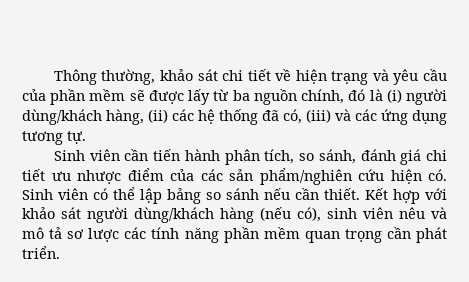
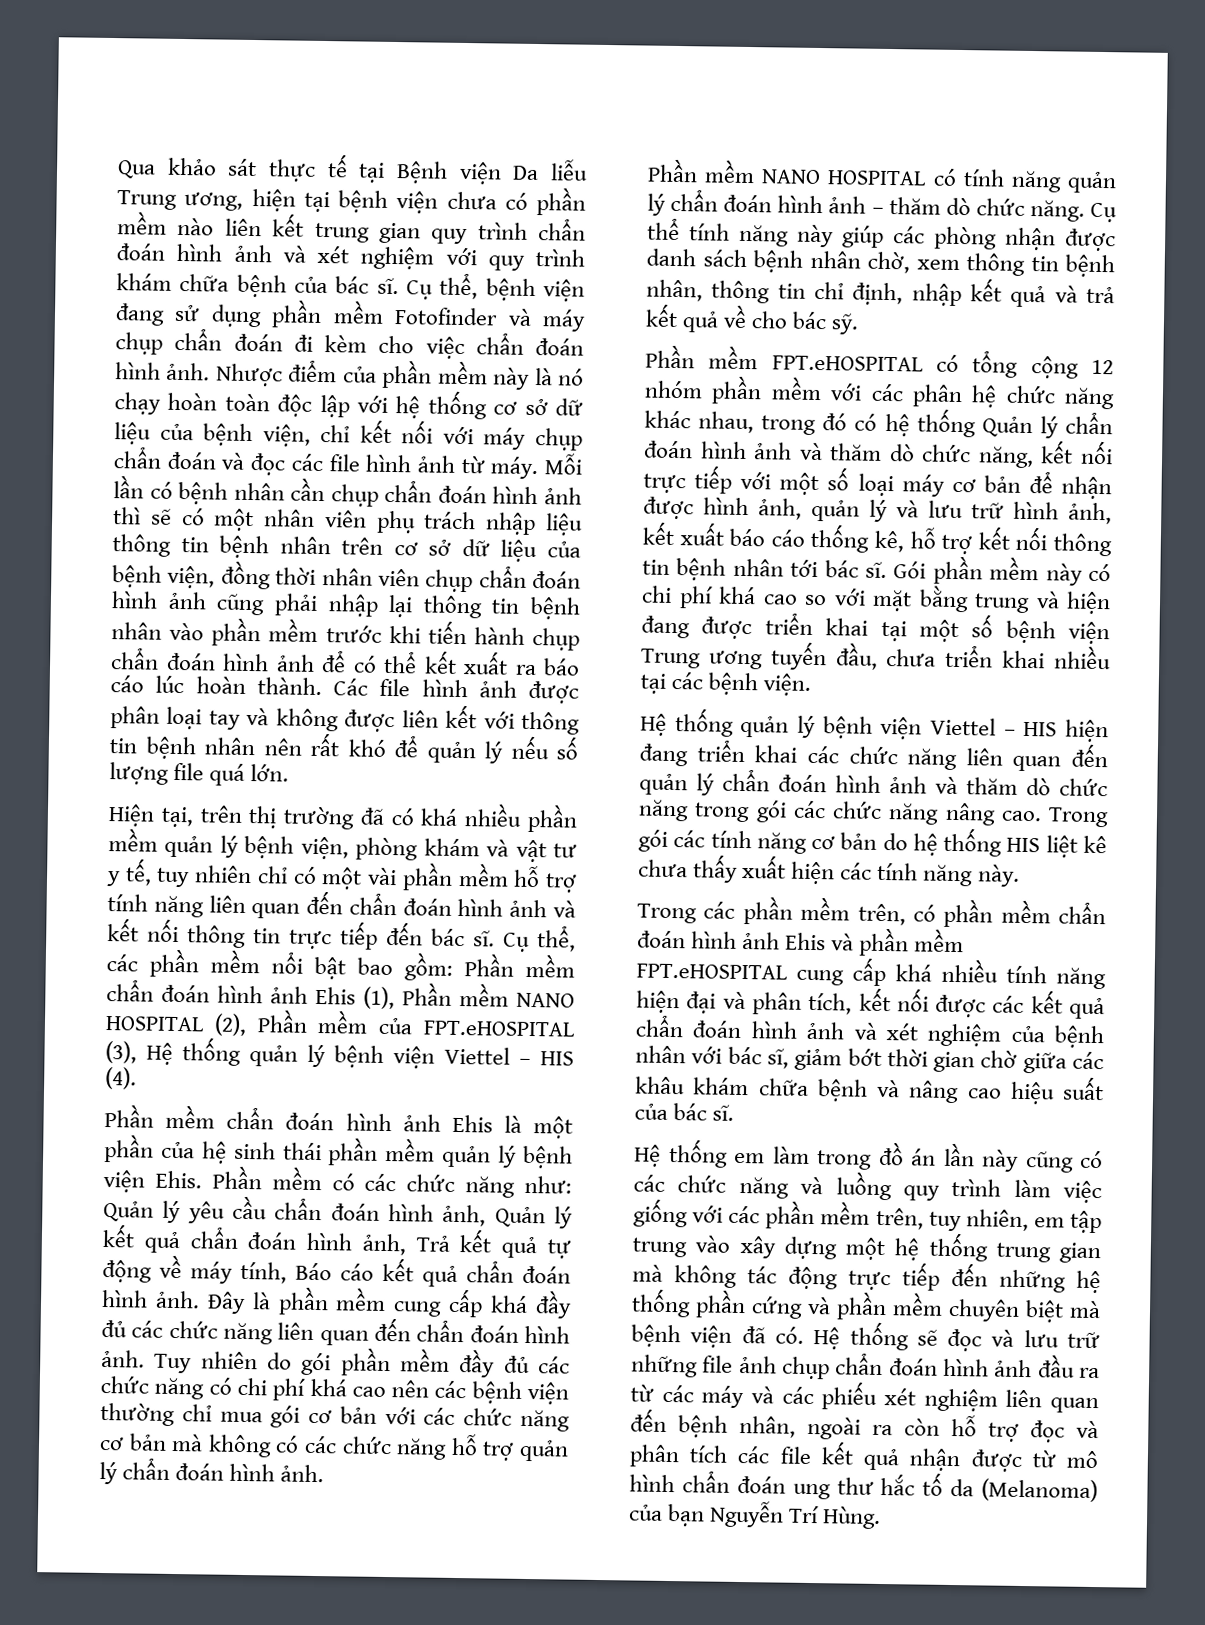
- Thông thường, khảo sát chi tiết về hiện trạng và yêu cầu của phần mềm sẽ được lấy từ ba nguồn chính, đó là (i) người dùng/khách hàng, (ii) các hệ thống đã có, (iii) và các ứng dụng tương tự.
- Sinh viên cần tiến hành phân tích, so sánh, đánh giá chi tiết ưu nhược điểm của các sản phẩm/nghiên cứu hiện có. Sinh viên có thể lập bảng so sánh nếu cần thiết. Kết hợp với khảo sát người dùng/khách hàng (nếu có), sinh viên nêu và mô tả sơ lược các tính năng phần mềm quan trọng cần phát triển.
+ Qua khảo sát thực tế tại Bệnh viện Da liễu Trung ương, hiện tại bệnh viện chưa có phần mềm nào liên kết trung gian quy trình chẩn đoán hình ảnh và xét nghiệm với quy trình khám chữa bệnh của bác sĩ. Cụ thể, bệnh viện đang sử dụng phần mềm Fotofinder và máy chụp chẩn đoán đi kèm cho việc chẩn đoán hình ảnh. Nhược điểm của phần mềm này là nó chạy hoàn toàn độc lập với hệ thống cơ sở dữ liệu của bệnh viện, chỉ kết nối với máy chụp chẩn đoán và đọc các file hình ảnh từ máy. Mỗi lần có bệnh nhân cần chụp chẩn đoán hình ảnh thì sẽ có một nhân viên phụ trách nhập liệu thông tin bệnh nhân trên cơ sở dữ liệu của bệnh viện, đồng thời nhân viên chụp chẩn đoán hình ảnh cũng phải nhập lại thông tin bệnh nhân vào phần mềm trước khi tiến hành chụp chẩn đoán hình ảnh để có thể kết xuất ra báo cáo lúc hoàn thành. Các file hình ảnh được phân loại tay và không được liên kết với thông tin bệnh nhân nên rất khó để quản lý nếu số lượng file quá lớn.
+ Hiện tại, trên thị trường đã có khá nhiều phần mềm quản lý bệnh viện, phòng khám và vật tư y tế, tuy nhiên chỉ có một vài phần mềm hỗ trợ tính năng liên quan đến chẩn đoán hình ảnh và kết nối thông tin trực tiếp đến bác sĩ. Cụ thể, các phần mềm nổi bật bao gồm: Phần mềm chẩn đoán hình ảnh Ehis (1), Phần mềm NANO HOSPITAL (2), Phần mềm của FPT.eHOSPITAL (3), Hệ thống quản lý bệnh viện Viettel – HIS (4).
+ Phần mềm chẩn đoán hình ảnh Ehis là một phần của hệ sinh thái phần mềm quản lý bệnh viện Ehis. Phần mềm có các chức năng như: Quản lý yêu cầu chẩn đoán hình ảnh, Quản lý kết quả chẩn đoán hình ảnh, Trả kết quả tự động về máy tính, Báo cáo kết quả chẩn đoán hình ảnh. Đây là phần mềm cung cấp khá đầy đủ các chức năng liên quan đến chẩn đoán hình ảnh. Tuy nhiên do gói phần mềm đầy đủ các chức năng có chi phí khá cao nên các bệnh viện thường chỉ mua gói cơ bản với các chức năng cơ bản mà không có các chức năng hỗ trợ quản lý chẩn đoán hình ảnh.
+ Phần mềm NANO HOSPITAL có tính năng quản lý chẩn đoán hình ảnh – thăm dò chức năng. Cụ thể tính năng này giúp các phòng nhận được danh sách bệnh nhân chờ, xem thông tin bệnh nhân, thông tin chỉ định, nhập kết quả và trả kết quả về cho bác sỹ.
+ Phần mềm FPT.eHOSPITAL có tổng cộng 12 nhóm phần mềm với các phân hệ chức năng khác nhau, trong đó có hệ thống Quản lý chẩn đoán hình ảnh và thăm dò chức năng, kết nối trực tiếp với một số loại máy cơ bản để nhận được hình ảnh, quản lý và lưu trữ hình ảnh, kết xuất báo cáo thống kê, hỗ trợ kết nối thông tin bệnh nhân tới bác sĩ. Gói phần mềm này có chi phí khá cao so với mặt bằng trung và hiện đang được triển khai tại một số bệnh viện Trung ương tuyến đầu, chưa triển khai nhiều tại các bệnh viện.
+ Hệ thống quản lý bệnh viện Viettel – HIS hiện đang triển khai các chức năng liên quan đến quản lý chẩn đoán hình ảnh và thăm dò chức năng trong gói các chức năng nâng cao. Trong gói các tính năng cơ bản do hệ thống HIS liệt kê chưa thấy xuất hiện các tính năng này.
+ Trong các phần mềm trên, có phần mềm chẩn đoán hình ảnh Ehis và phần mềm FPT.eHOSPITAL cung cấp khá nhiều tính năng hiện đại và phân tích, kết nối được các kết quả chẩn đoán hình ảnh và xét nghiệm của bệnh nhân với bác sĩ, giảm bớt thời gian chờ giữa các khâu khám chữa bệnh và nâng cao hiệu suất của bác sĩ.
+ Hệ thống em làm trong đồ án lần này cũng có các chức năng và luồng quy trình làm việc giống với các phần mềm trên, tuy nhiên, em tập trung vào xây dựng một hệ thống trung gian mà không tác động trực tiếp đến những hệ thống phần cứng và phần mềm chuyên biệt mà bệnh viện đã có. Hệ thống sẽ đọc và lưu trữ những file ảnh chụp chẩn đoán hình ảnh đầu ra từ các máy và các phiếu xét nghiệm liên quan đến bệnh nhân, ngoài ra còn hỗ trợ đọc và phân tích các file kết quả nhận được từ mô hình chẩn đoán ung thư hắc tố da (Melanoma) của bạn Nguyễn Trí Hùng.

